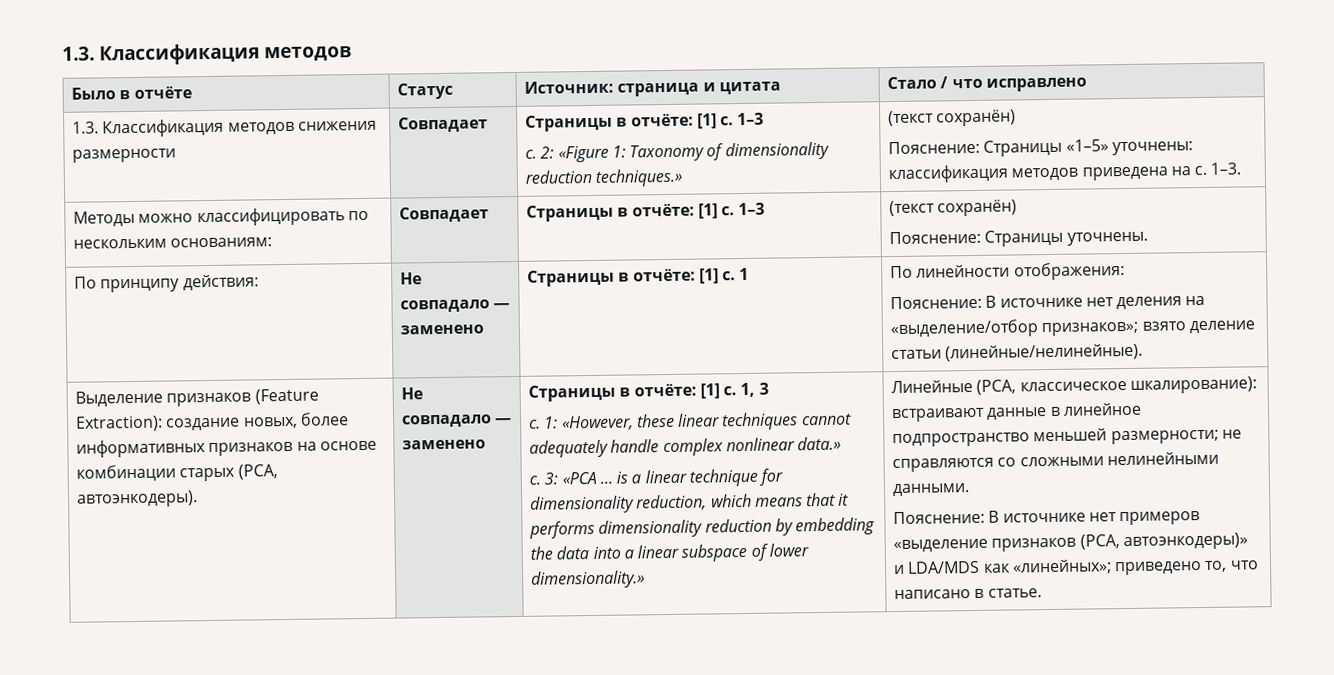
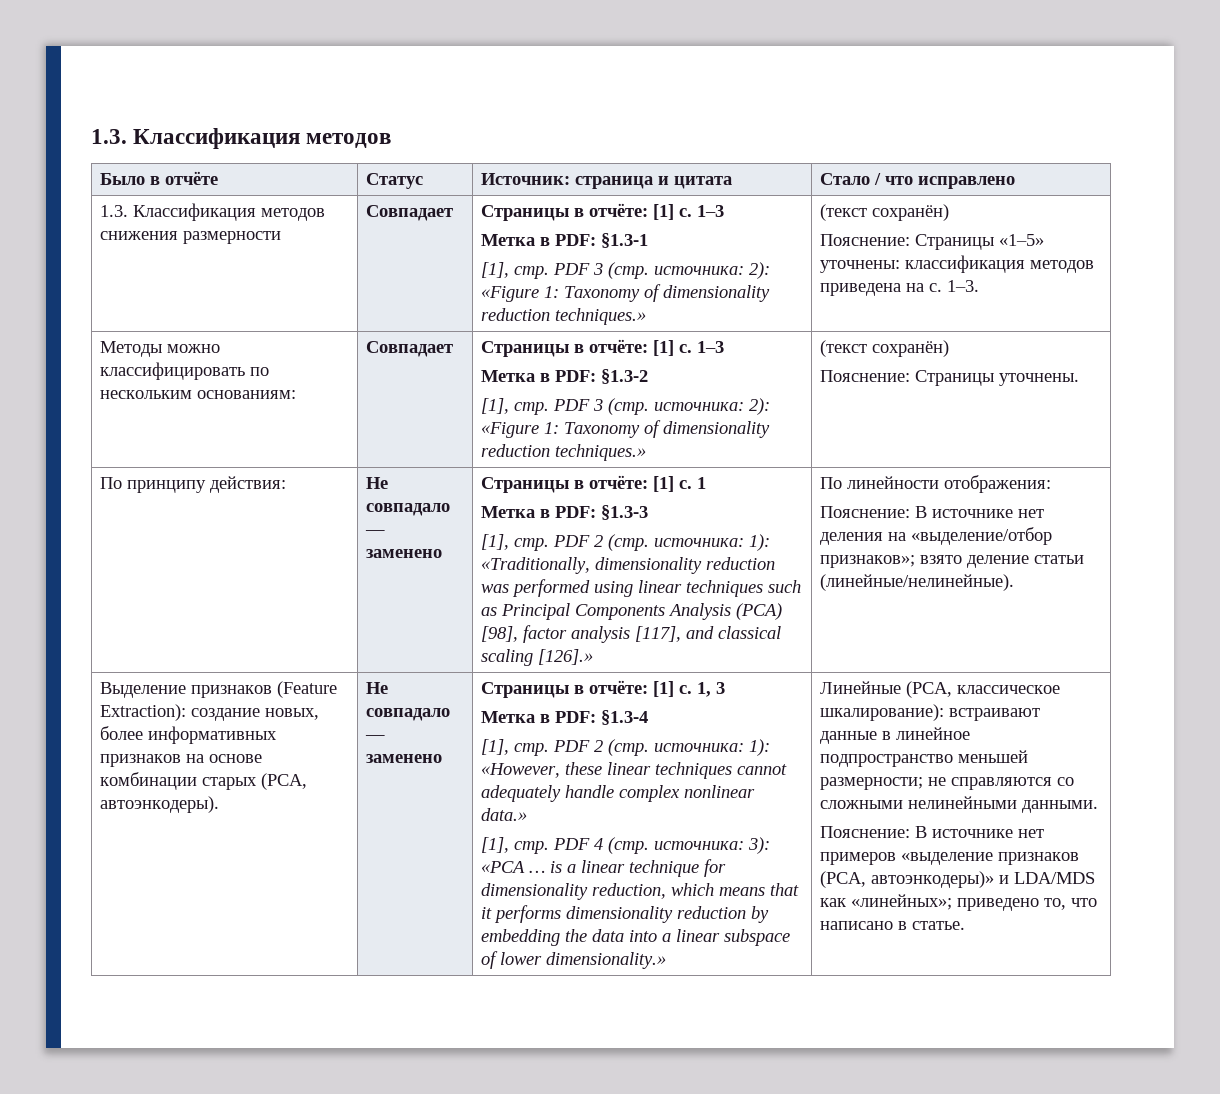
- с. 2: «Figure 1: Taxonomy of dimensionality reduction techniques.»
+ Метка в PDF: §1.3-1
+ [1], стр. PDF 3 (стр. источника: 2): «Figure 1: Taxonomy of dimensionality reduction techniques.»
- Методы можно классифицировать по нескольким основаниям: | Совпадает | Страницы в отчёте: [1] с. 1–3 | (текст сохранён)
+ Методы можно классифицировать по нескольким основаниям: | Совпадает | Страницы в отчёте: [1] с. 1–3
+ Метка в PDF: §1.3-2
+ [1], стр. PDF 3 (стр. источника: 2): «Figure 1: Taxonomy of dimensionality reduction techniques.» | (текст сохранён)
+ Метка в PDF: §1.3-3
+ [1], стр. PDF 2 (стр. источника: 1): «Traditionally, dimensionality reduction was performed using linear techniques such as Principal Components Analysis (PCA) [98], factor analysis [117], and classical scaling [126].»
- с. 1: «However, these linear techniques cannot adequately handle complex nonlinear data.»
+ Метка в PDF: §1.3-4
+ [1], стр. PDF 2 (стр. источника: 1): «However, these linear techniques cannot adequately handle complex nonlinear data.»
- с. 3: «PCA … is a linear technique for dimensionality reduction, which means that it performs dimensionality reduction by embedding the data into a linear subspace of lower dimensionality.»
+ [1], стр. PDF 4 (стр. источника: 3): «PCA … is a linear technique for dimensionality reduction, which means that it performs dimensionality reduction by embedding the data into a linear subspace of lower dimensionality.»

